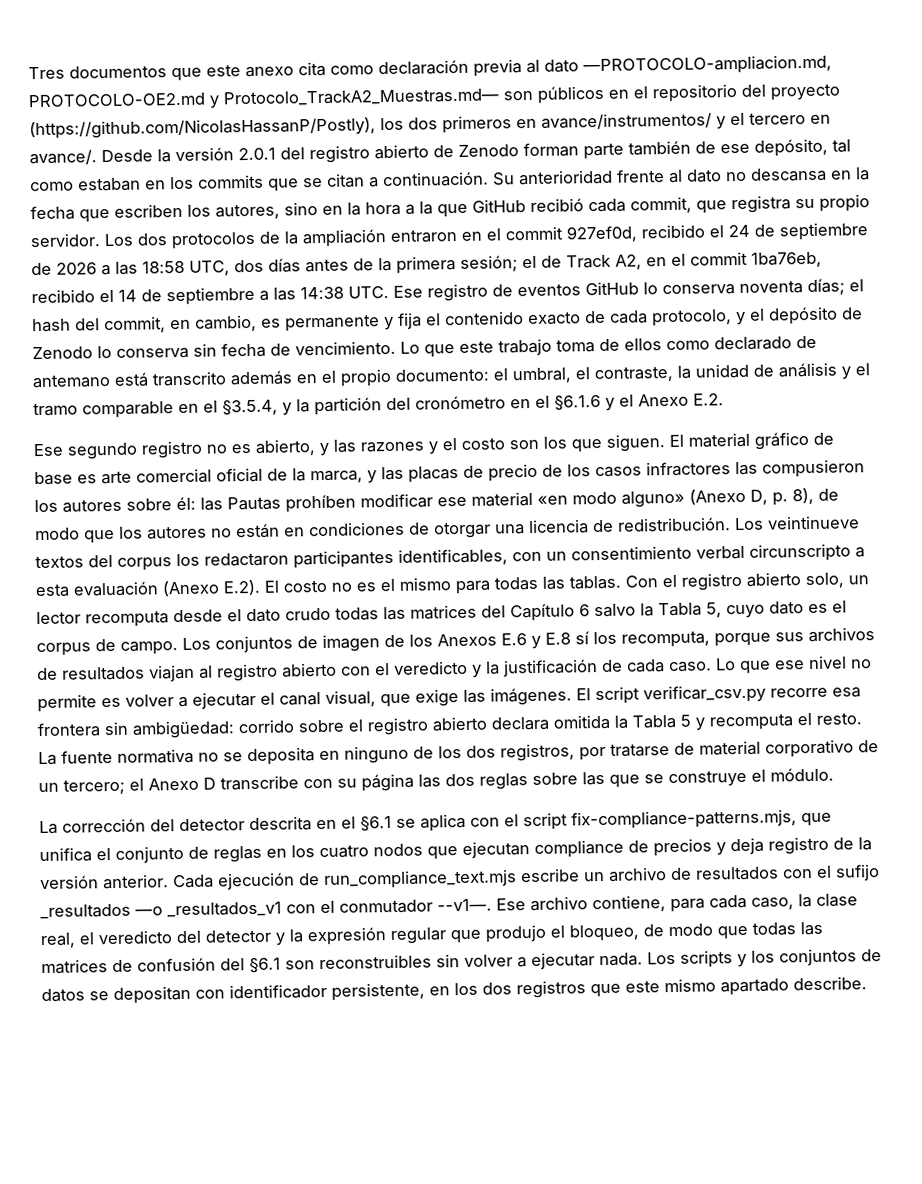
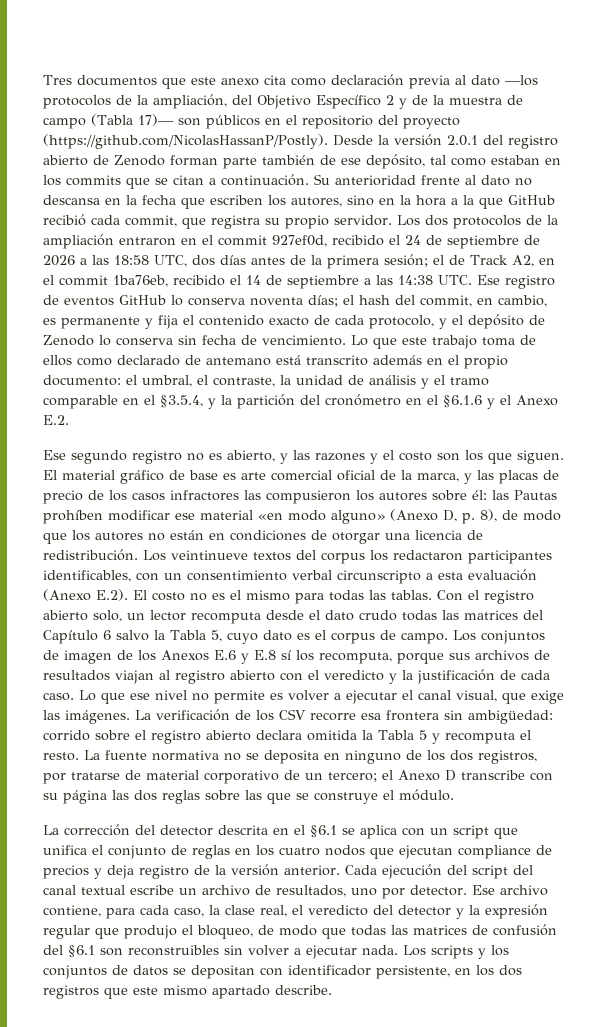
- Tres documentos que este anexo cita como declaración previa al dato —PROTOCOLO-ampliacion.md, PROTOCOLO-OE2.md y Protocolo_TrackA2_Muestras.md— son públicos en el repositorio del proyecto (https://github.com/NicolasHassanP/Postly), los dos primeros en avance/instrumentos/ y el tercero en avance/. Desde la versión 2.0.1 del registro abierto de Zenodo forman parte también de ese depósito, tal como estaban en los commits que se citan a continuación.
+ Tres documentos que este anexo cita como declaración previa al dato —los protocolos de la ampliación, del Objetivo Específico 2 y de la muestra de campo (Tabla 17)— son públicos en el repositorio del proyecto (https://github.com/NicolasHassanP/Postly). Desde la versión 2.0.1 del registro abierto de Zenodo forman parte también de ese depósito, tal como estaban en los commits que se citan a continuación.
- El script verificar_csv.py recorre esa frontera sin ambigüedad: corrido sobre el registro abierto declara omitida la Tabla 5 y recomputa el resto.
+ La verificación de los CSV recorre esa frontera sin ambigüedad: corrido sobre el registro abierto declara omitida la Tabla 5 y recomputa el resto.
- La corrección del detector descrita en el §6.1 se aplica con el script fix-compliance-patterns.mjs, que unifica el conjunto de reglas en los cuatro nodos que ejecutan compliance de precios y deja registro de la versión anterior.
+ La corrección del detector descrita en el §6.1 se aplica con un script que unifica el conjunto de reglas en los cuatro nodos que ejecutan compliance de precios y deja registro de la versión anterior.
- Cada ejecución de run_compliance_text.mjs escribe un archivo de resultados con el sufijo _resultados —o _resultados_v1 con el conmutador --v1—.
+ Cada ejecución del script del canal textual escribe un archivo de resultados, uno por detector.

